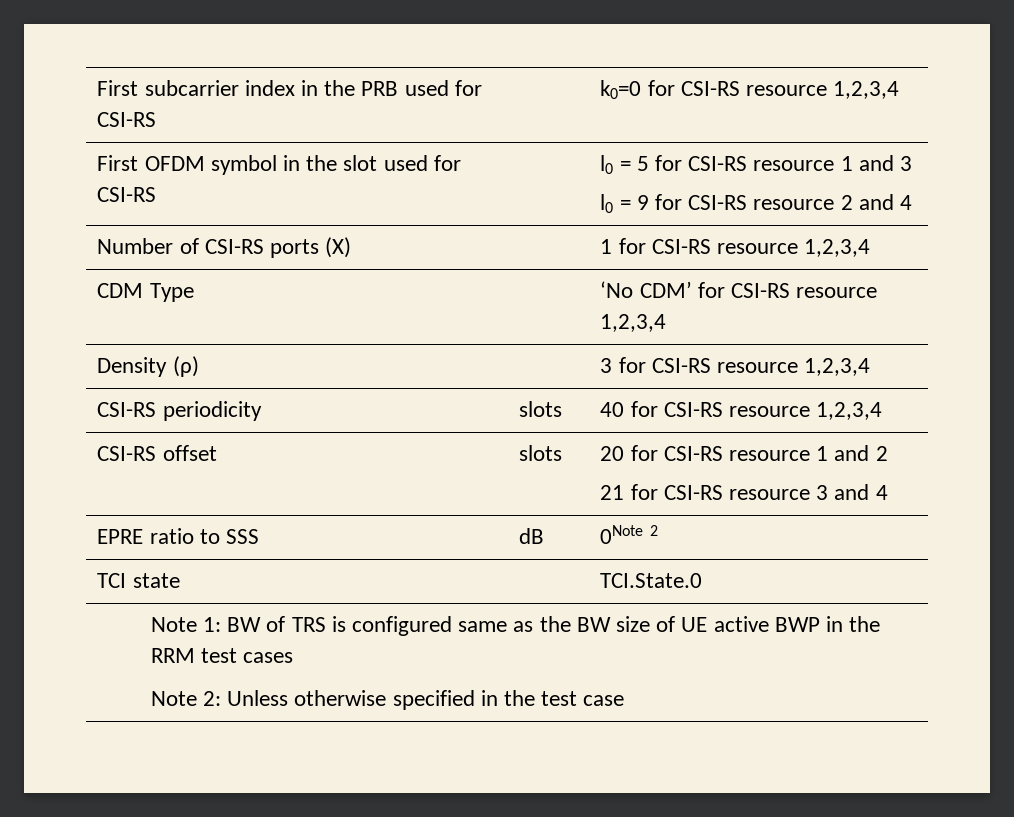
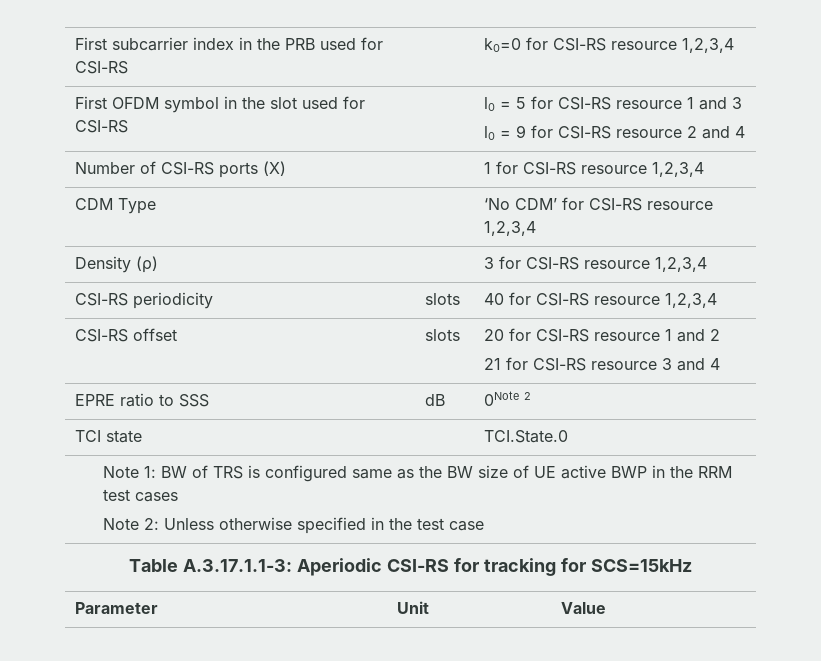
+ Table A.3.17.1.1-3: Aperiodic CSI-RS for tracking for SCS=15kHz
+ Parameter | Unit | Value

